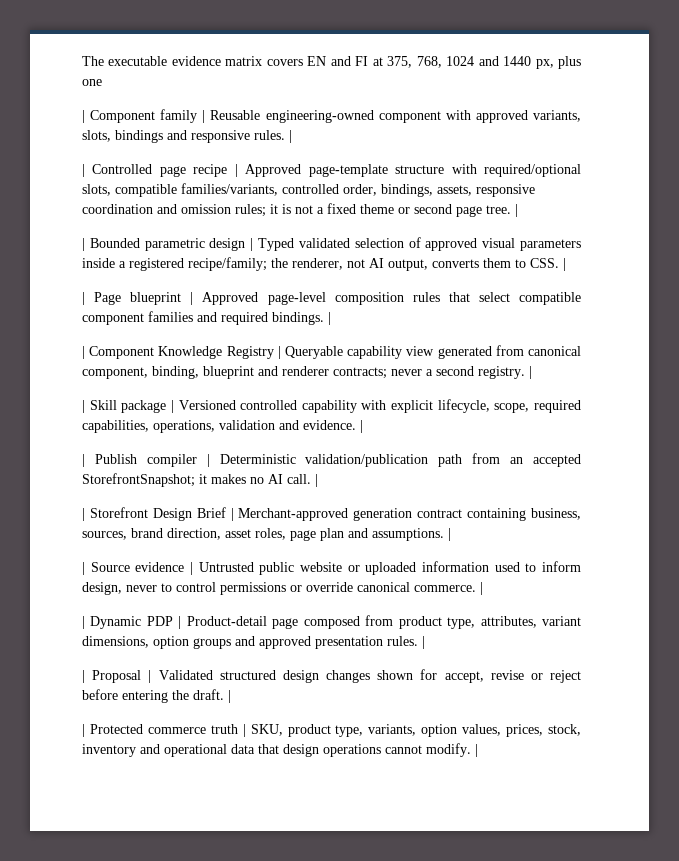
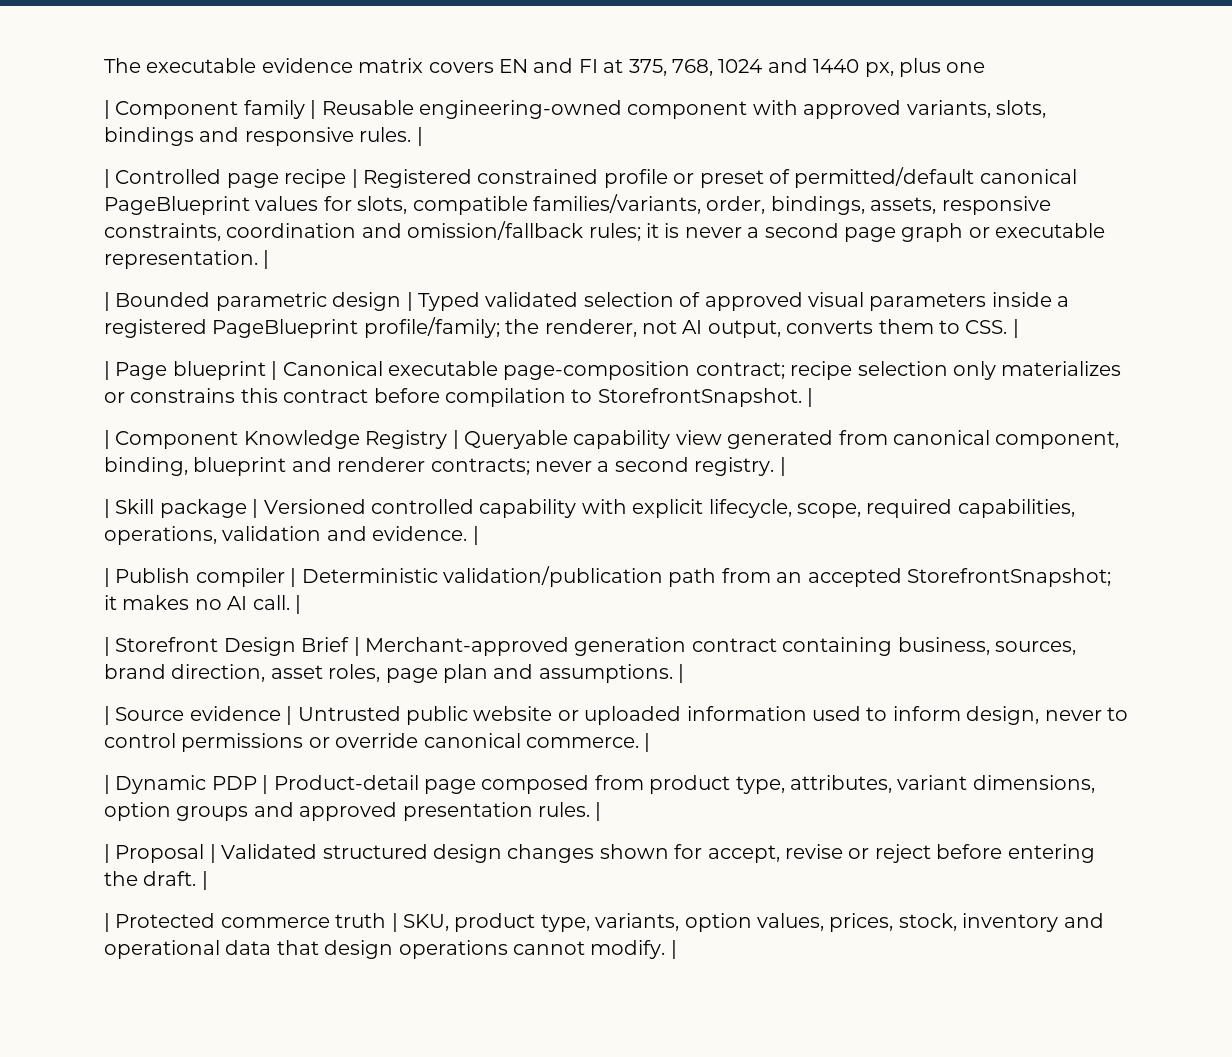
- | Controlled page recipe | Approved page-template structure with required/optional slots, compatible families/variants, controlled order, bindings, assets, responsive coordination and omission rules; it is not a fixed theme or second page tree.
+ | Controlled page recipe | Registered constrained profile or preset of permitted/default canonical PageBlueprint values for slots, compatible families/variants, order, bindings, assets, responsive constraints, coordination and omission/fallback rules; it is never a second page graph or executable representation.
- | Bounded parametric design | Typed validated selection of approved visual parameters inside a registered recipe/family; the renderer, not AI output, converts them to CSS. |
+ | Bounded parametric design | Typed validated selection of approved visual parameters inside a registered PageBlueprint profile/family; the renderer, not AI output, converts them to CSS. |
- | Page blueprint | Approved page-level composition rules that select compatible component families and required bindings.
+ | Page blueprint | Canonical executable page-composition contract; recipe selection only materializes or constrains this contract before compilation to StorefrontSnapshot.

